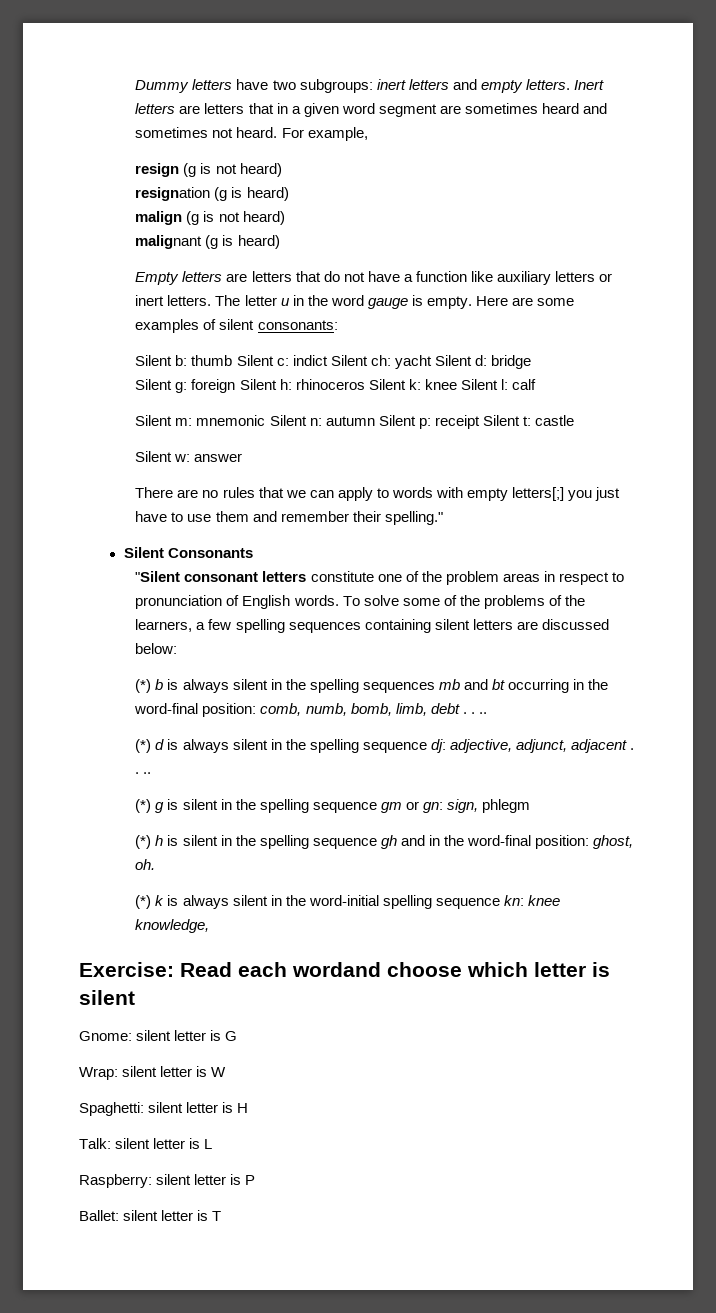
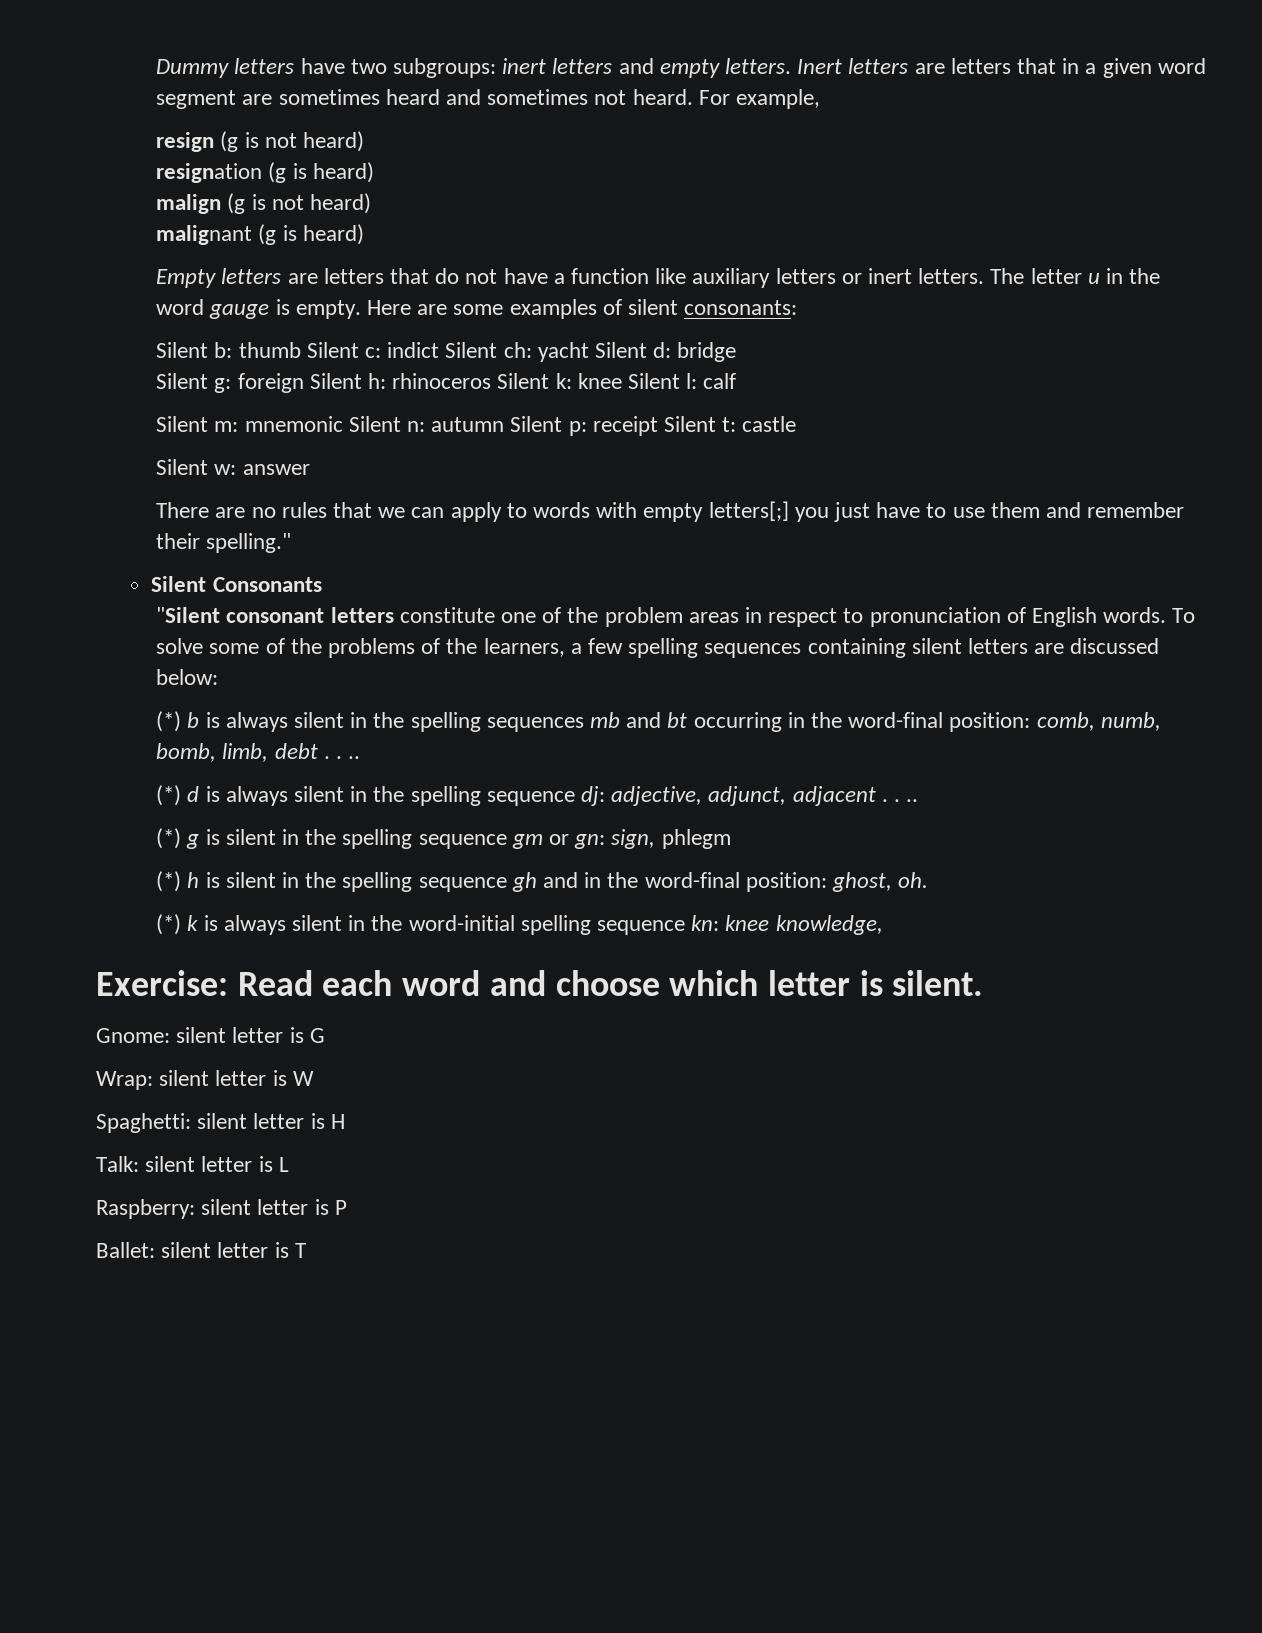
- Exercise: Read each wordand choose which letter is silent
+ Exercise: Read each word and choose which letter is silent.

